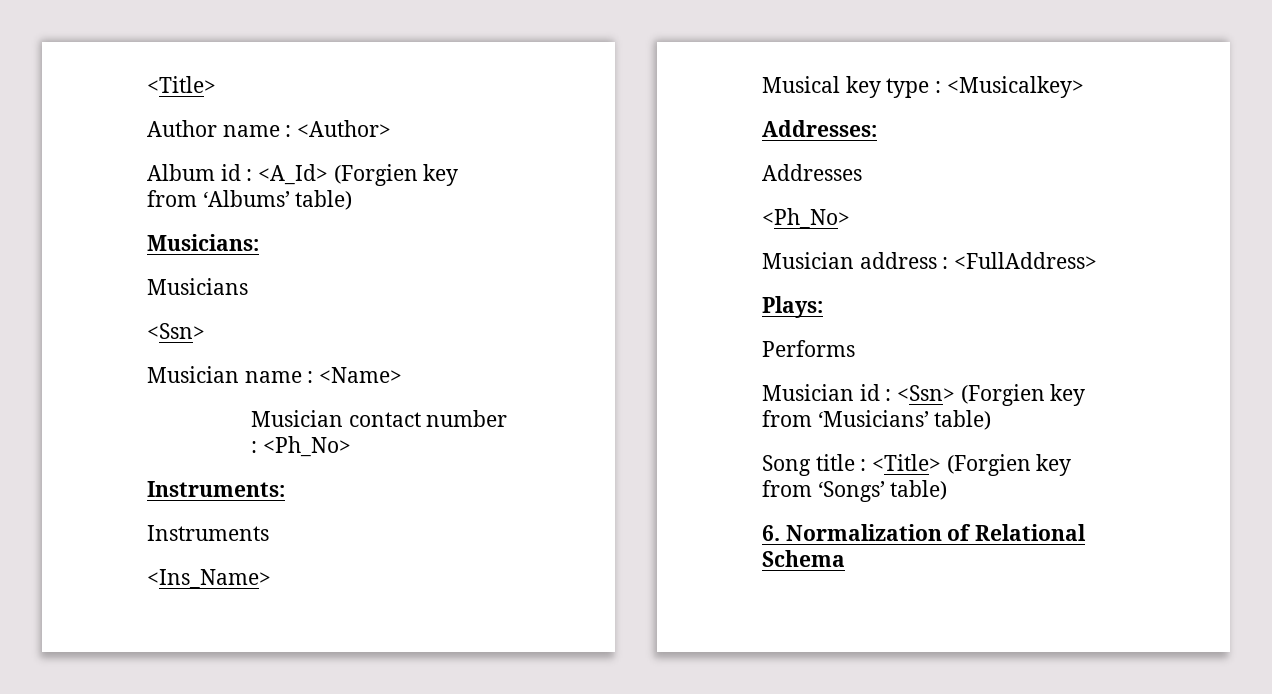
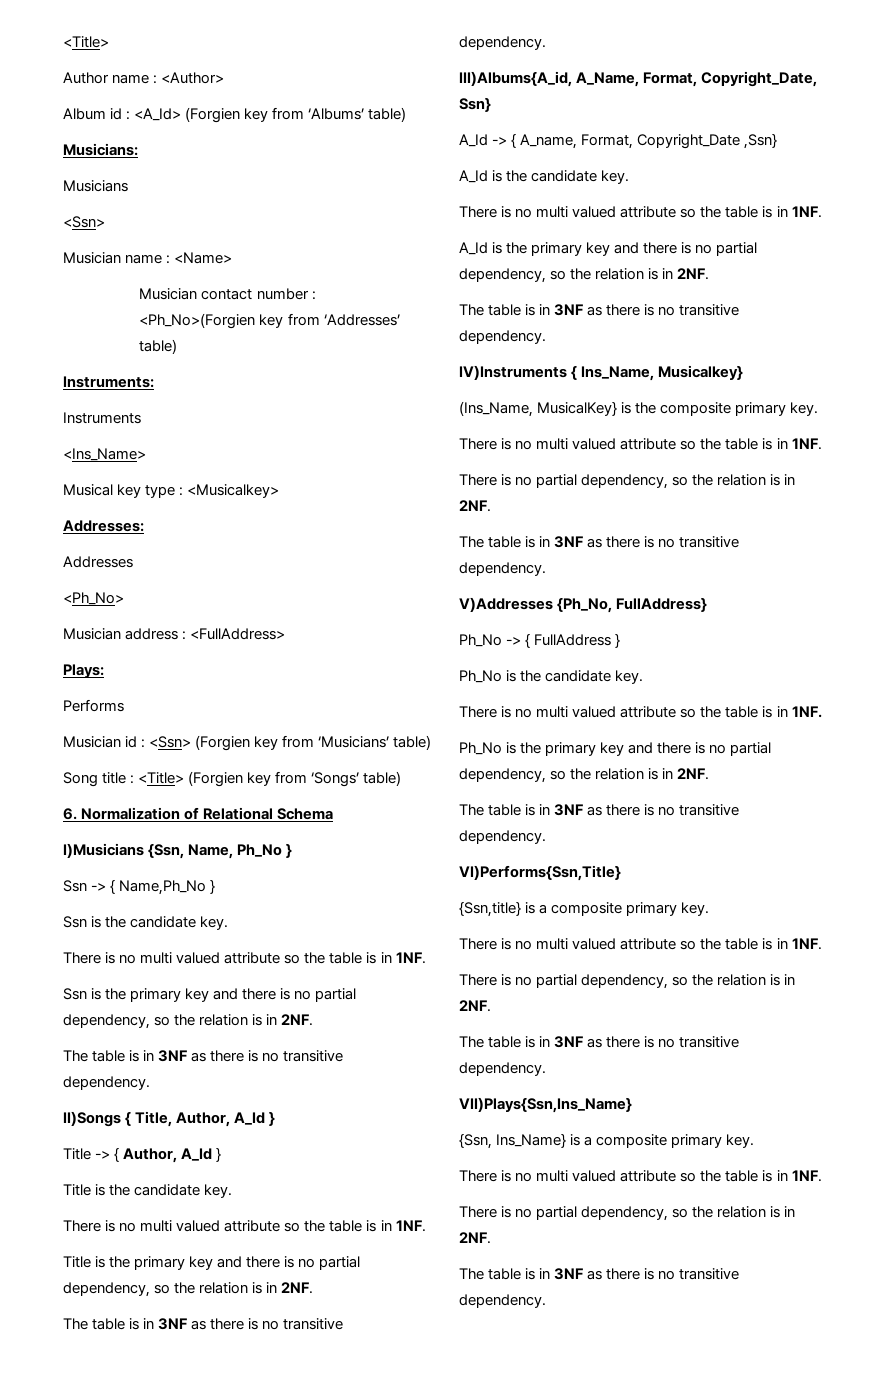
- Musician contact number : <Ph_No>
+ Musician contact number : <Ph_No>(Forgien key from ‘Addresses’ table)
+ I)Musicians {Ssn, Name, Ph_No }
+ Ssn -> { Name,Ph_No }
+ Ssn is the candidate key.
+ There is no multi valued attribute so the table is in 1NF.
+ Ssn is the primary key and there is no partial dependency, so the relation is in 2NF.
+ The table is in 3NF as there is no transitive dependency.
+ II)Songs { Title, Author, A_Id }
+ Title -> { Author, A_Id }
+ Title is the candidate key.
+ There is no multi valued attribute so the table is in 1NF.
+ Title is the primary key and there is no partial dependency, so the relation is in 2NF.
+ The table is in 3NF as there is no transitive dependency.
+ III)Albums{A_id, A_Name, Format, Copyright_Date, Ssn}
+ A_Id -> { A_name, Format, Copyright_Date ,Ssn}
+ A_Id is the candidate key.
+ There is no multi valued attribute so the table is in 1NF.
+ A_Id is the primary key and there is no partial dependency, so the relation is in 2NF.
+ The table is in 3NF as there is no transitive dependency.
+ IV)Instruments { Ins_Name, Musicalkey}
+ (Ins_Name, MusicalKey} is the composite primary key.
+ There is no multi valued attribute so the table is in 1NF.
+ There is no partial dependency, so the relation is in 2NF.
+ The table is in 3NF as there is no transitive dependency.
+ V)Addresses {Ph_No, FullAddress}
+ Ph_No -> { FullAddress }
+ Ph_No is the candidate key.
+ There is no multi valued attribute so the table is in 1NF.
+ Ph_No is the primary key and there is no partial dependency, so the relation is in 2NF.
+ The table is in 3NF as there is no transitive dependency.
+ VI)Performs{Ssn,Title}
+ {Ssn,title} is a composite primary key.
+ There is no multi valued attribute so the table is in 1NF.
+ There is no partial dependency, so the relation is in 2NF.
+ The table is in 3NF as there is no transitive dependency.
+ VII)Plays{Ssn,Ins_Name}
+ {Ssn, Ins_Name} is a composite primary key.
+ There is no multi valued attribute so the table is in 1NF.
+ There is no partial dependency, so the relation is in 2NF.
+ The table is in 3NF as there is no transitive dependency.

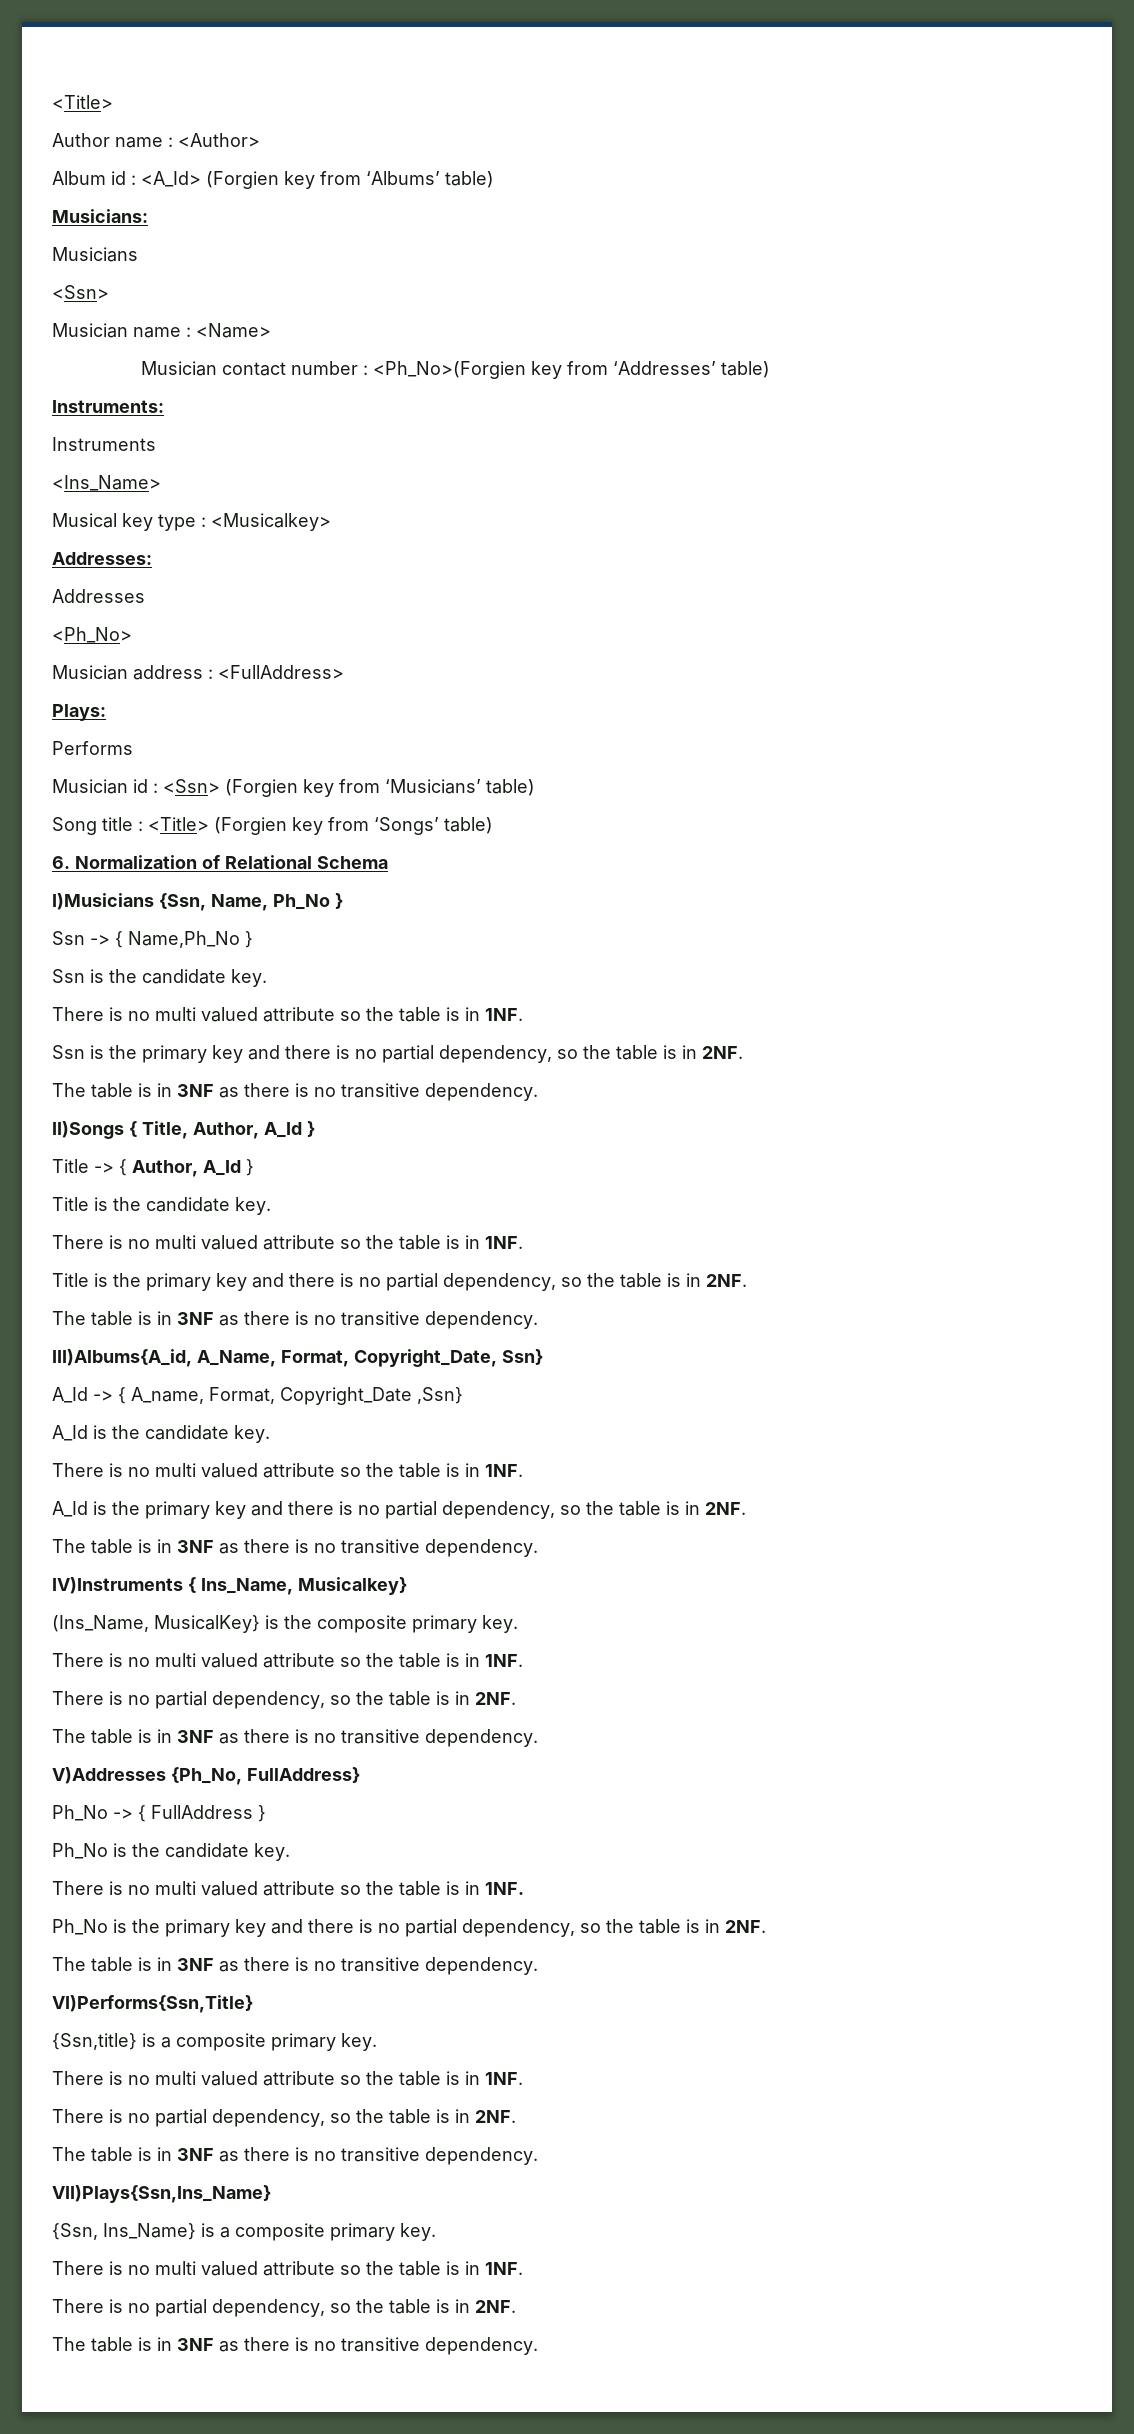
- Ssn is the primary key and there is no partial dependency, so the relation is in 2NF.
+ Ssn is the primary key and there is no partial dependency, so the table is in 2NF.
- Title is the primary key and there is no partial dependency, so the relation is in 2NF.
+ Title is the primary key and there is no partial dependency, so the table is in 2NF.
- A_Id is the primary key and there is no partial dependency, so the relation is in 2NF.
+ A_Id is the primary key and there is no partial dependency, so the table is in 2NF.
  (Ins_Name, MusicalKey} is the composite primary key.
  There is no multi valued attribute so the table is in 1NF.
- There is no partial dependency, so the relation is in 2NF.
+ There is no partial dependency, so the table is in 2NF.
- Ph_No is the primary key and there is no partial dependency, so the relation is in 2NF.
+ Ph_No is the primary key and there is no partial dependency, so the table is in 2NF.
  {Ssn,title} is a composite primary key.
  There is no multi valued attribute so the table is in 1NF.
- There is no partial dependency, so the relation is in 2NF.
+ There is no partial dependency, so the table is in 2NF.
  {Ssn, Ins_Name} is a composite primary key.
  There is no multi valued attribute so the table is in 1NF.
- There is no partial dependency, so the relation is in 2NF.
+ There is no partial dependency, so the table is in 2NF.

